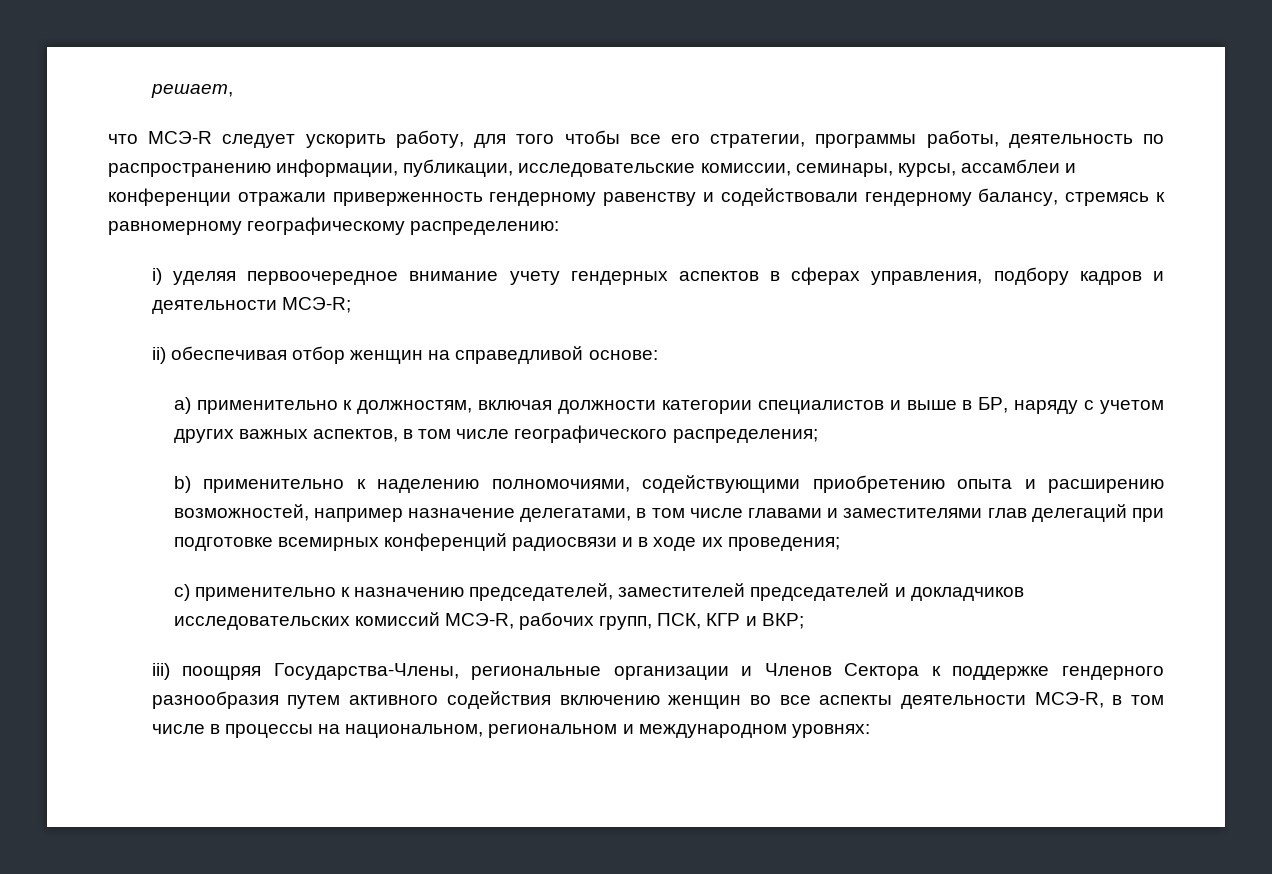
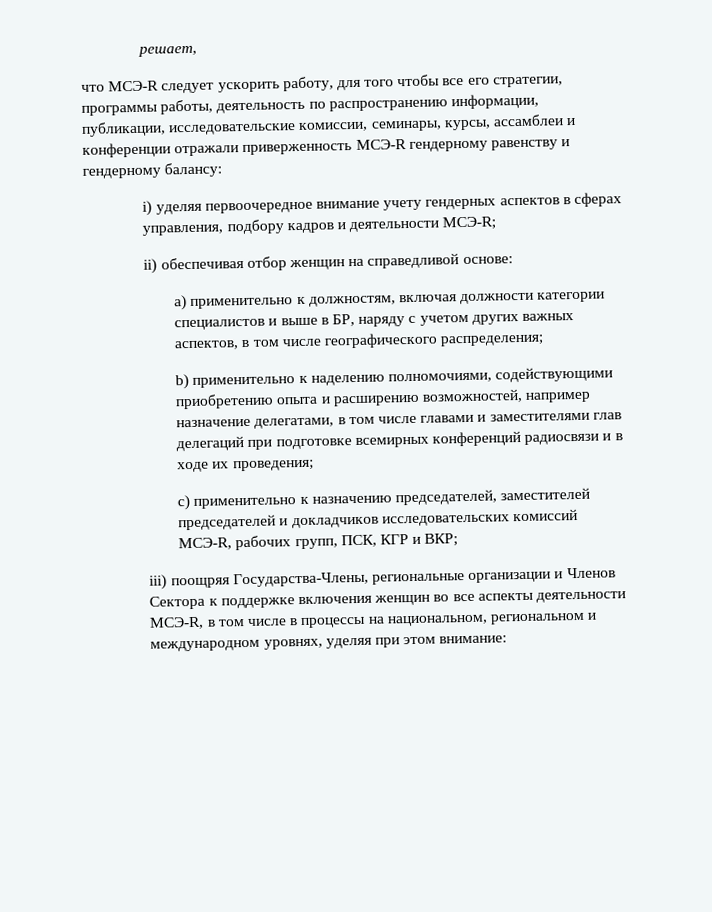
- что МСЭ-R следует ускорить работу, для того чтобы все его стратегии, программы работы, деятельность по распространению информации, публикации, исследовательские комиссии, семинары, курсы, ассамблеи и конференции отражали приверженность гендерному равенству и содействовали гендерному балансу, стремясь к равномерному географическому распределению:
+ что МСЭ-R следует ускорить работу, для того чтобы все его стратегии, программы работы, деятельность по распространению информации, публикации, исследовательские комиссии, семинары, курсы, ассамблеи и конференции отражали приверженность МСЭ-R гендерному равенству и гендерному балансу:
- iii) поощряя Государства-Члены, региональные организации и Членов Сектора к поддержке гендерного разнообразия путем активного содействия включению женщин во все аспекты деятельности МСЭ-R, в том числе в процессы на национальном, региональном и международном уровнях:
+ iii) поощряя Государства-Члены, региональные организации и Членов Сектора к поддержке включения женщин во все аспекты деятельности МСЭ-R, в том числе в процессы на национальном, региональном и международном уровнях, уделяя при этом внимание:

